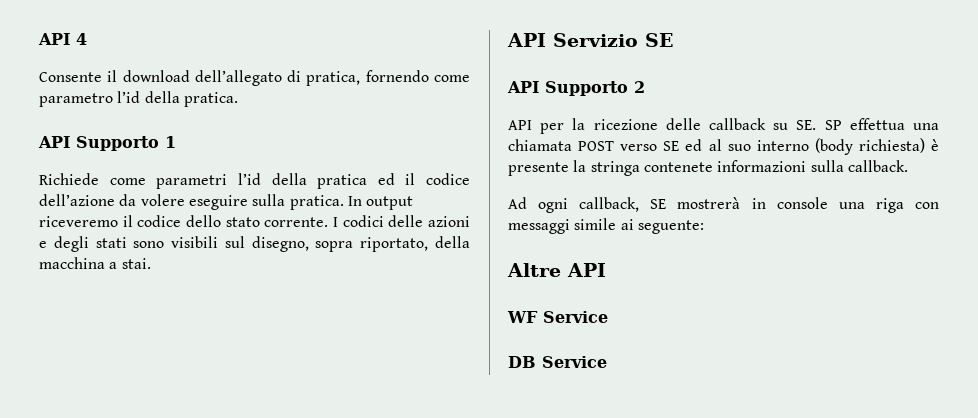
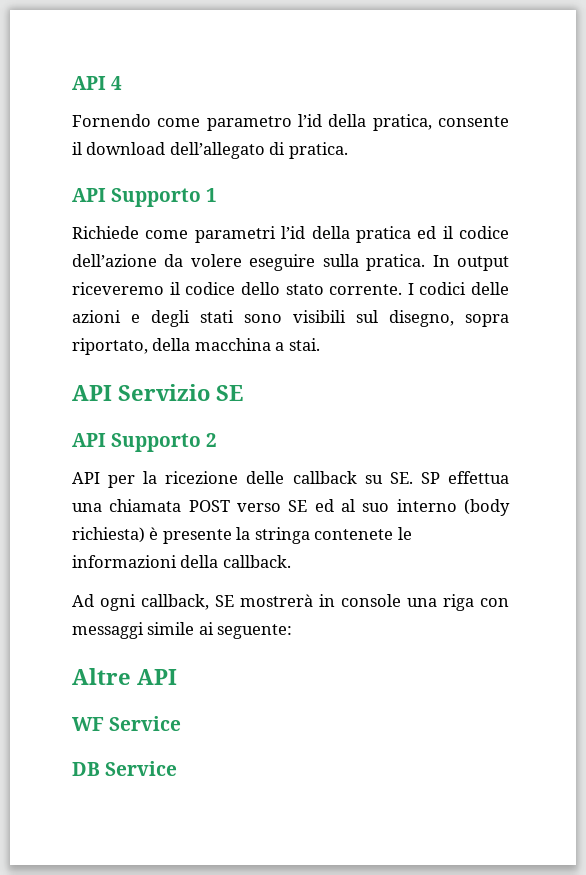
- Consente il download dell’allegato di pratica, fornendo come parametro l’id della pratica.
+ Fornendo come parametro l’id della pratica, consente il download dell’allegato di pratica.
- API per la ricezione delle callback su SE. SP effettua una chiamata POST verso SE ed al suo interno (body richiesta) è presente la stringa contenete informazioni sulla callback.
+ API per la ricezione delle callback su SE. SP effettua una chiamata POST verso SE ed al suo interno (body richiesta) è presente la stringa contenete le informazioni della callback.

